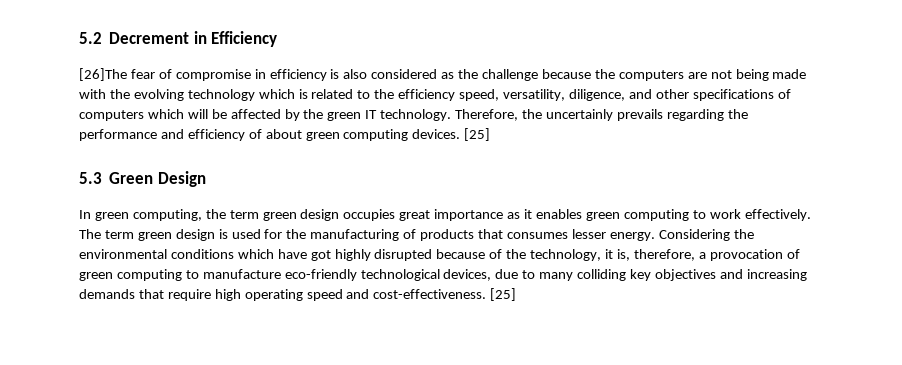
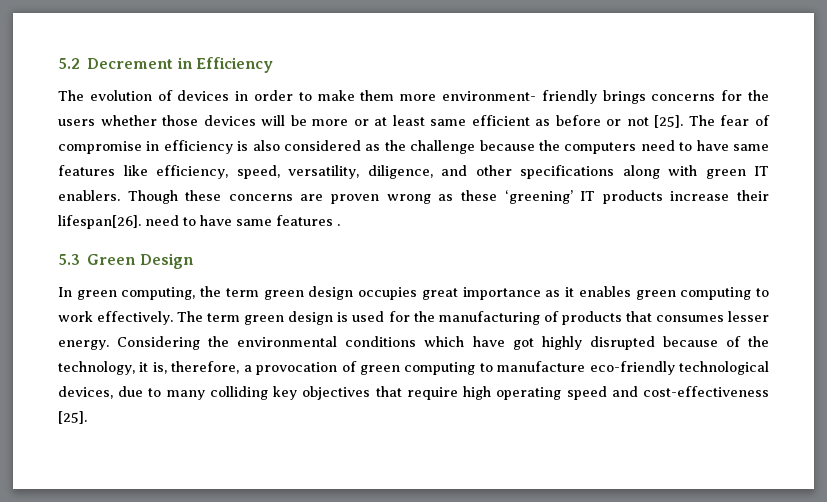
- [26]The fear of compromise in efficiency is also considered as the challenge because the computers are not being made with the evolving technology which is related to the efficiency speed, versatility, diligence, and other specifications of computers which will be affected by the green IT technology. Therefore, the uncertainly prevails regarding the performance and efficiency of about green computing devices. [25]
+ The evolution of devices in order to make them more environment- friendly brings concerns for the users whether those devices will be more or at least same efficient as before or not [25]. The fear of compromise in efficiency is also considered as the challenge because the computers need to have same features like efficiency, speed, versatility, diligence, and other specifications along with green IT enablers. Though these concerns are proven wrong as these ‘greening’ IT products increase their lifespan[26]. need to have same features .
- Considering the environmental conditions which have got highly disrupted because of the technology, it is, therefore, a provocation of green computing to manufacture eco-friendly technological devices, due to many colliding key objectives and increasing demands that require high operating speed and cost-effectiveness. [25]
+ Considering the environmental conditions which have got highly disrupted because of the technology, it is, therefore, a provocation of green computing to manufacture eco-friendly technological devices, due to many colliding key objectives that require high operating speed and cost-effectiveness [25].

